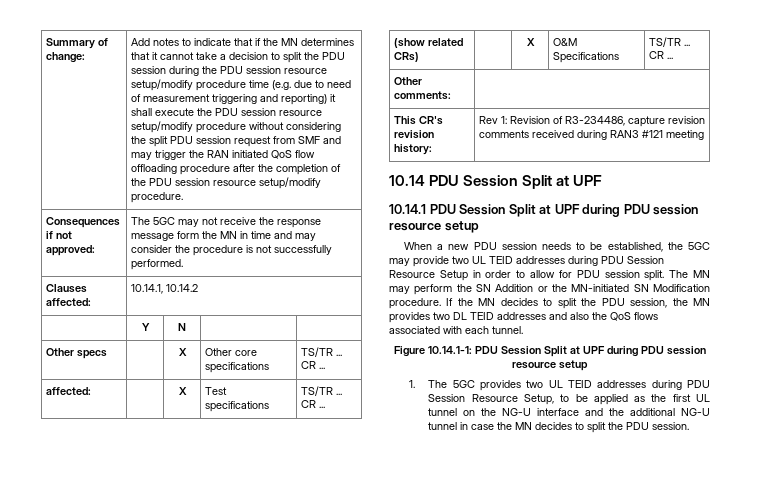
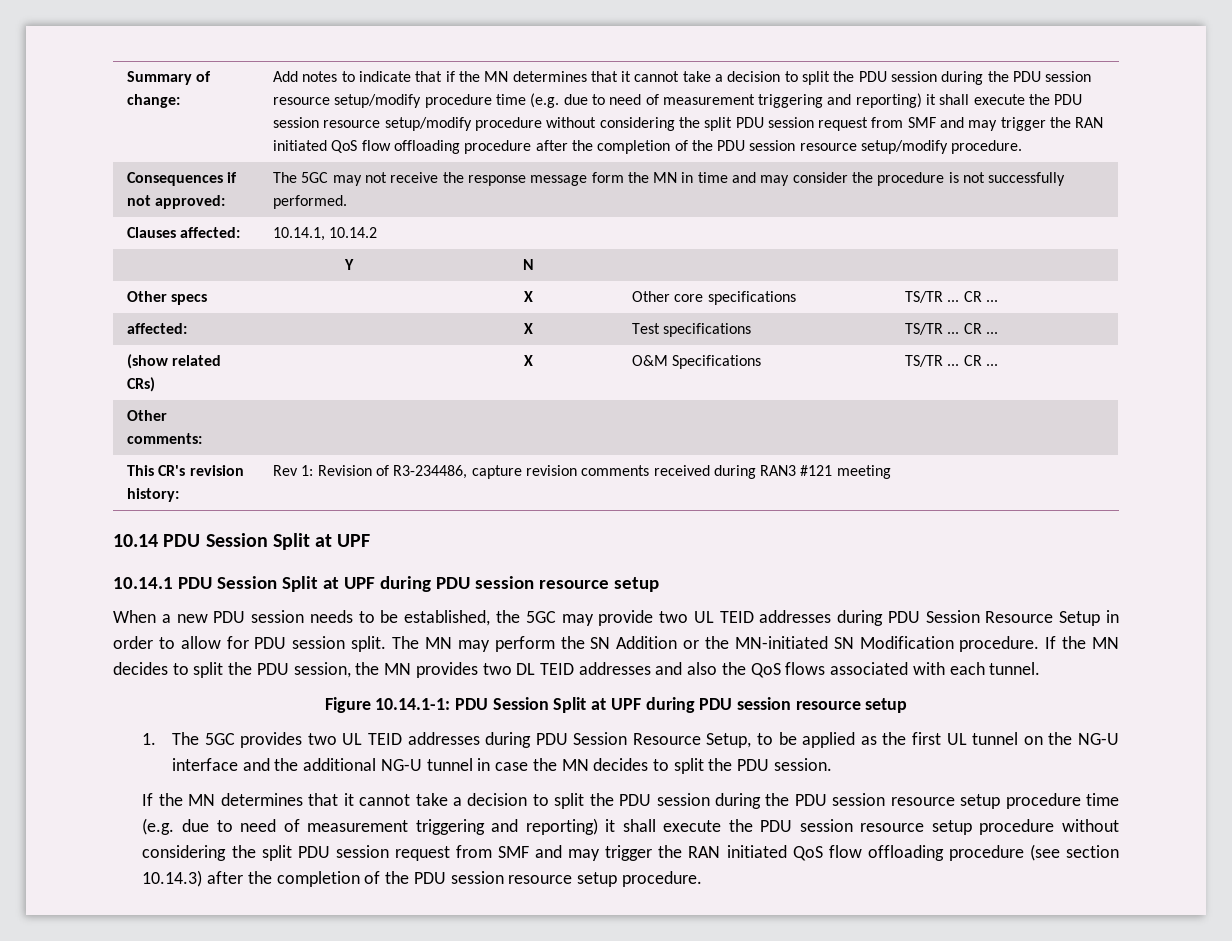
+ If the MN determines that it cannot take a decision to split the PDU session during the PDU session resource setup procedure time (e.g. due to need of measurement triggering and reporting) it shall execute the PDU session resource setup procedure without considering the split PDU session request from SMF and may trigger the RAN initiated QoS flow offloading procedure (see section 10.14.3) after the completion of the PDU session resource setup procedure.

